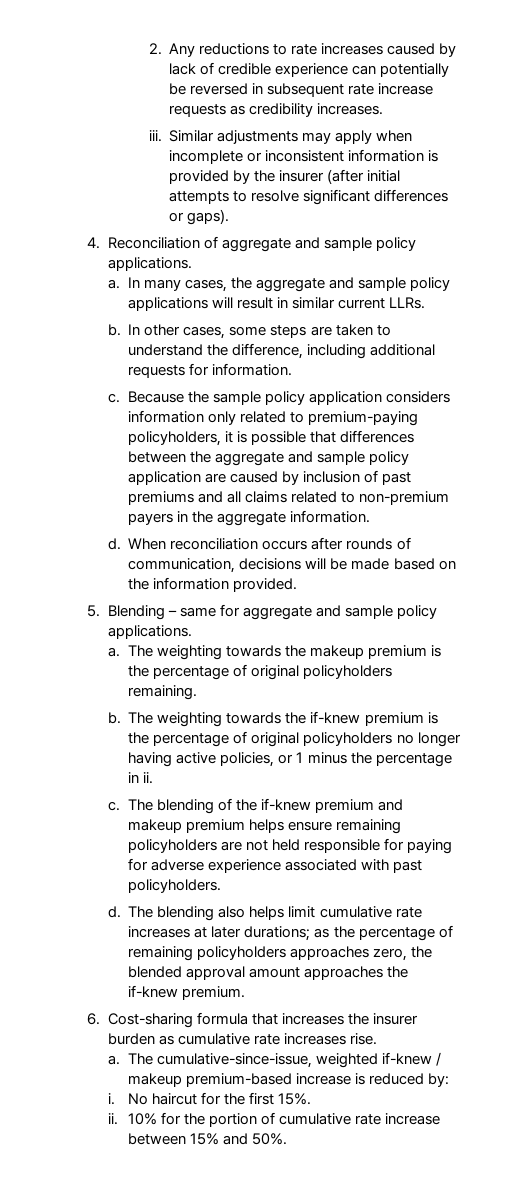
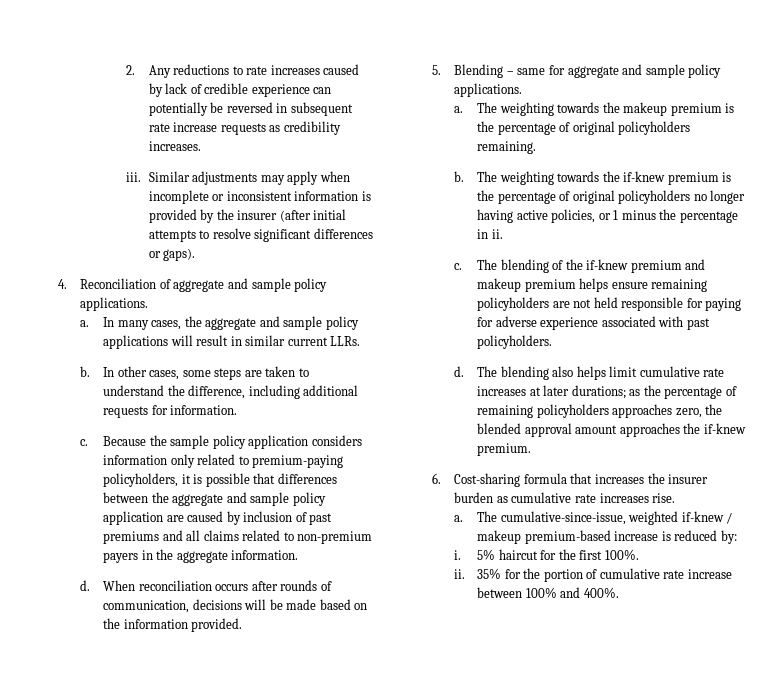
- No haircut for the first 15%.
- ii. 10% for the portion of cumulative rate increase between 15% and 50%.
+ 5% haircut for the first 100%.
+ ii. 35% for the portion of cumulative rate increase between 100% and 400%.

